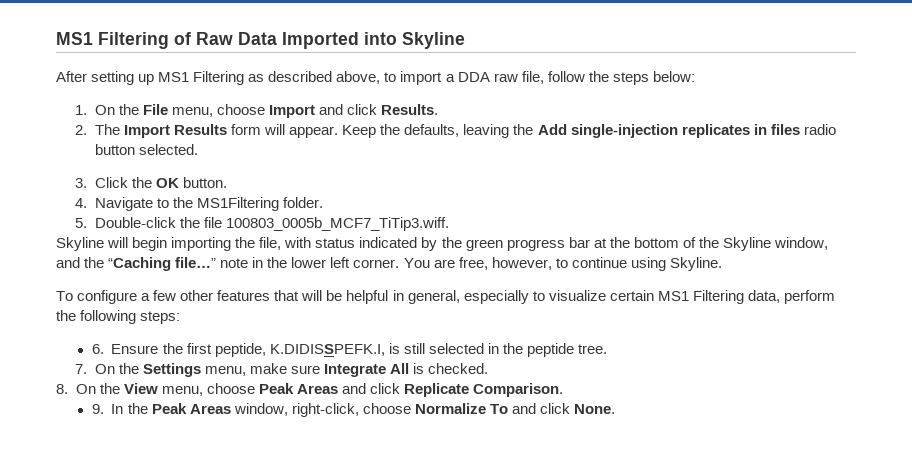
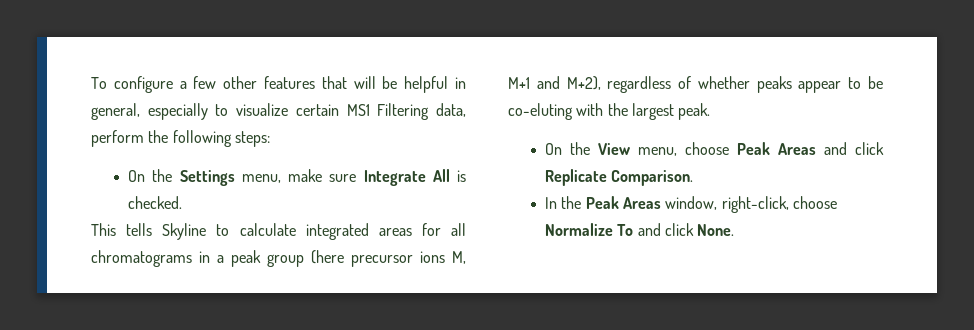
- MS1 Filtering of Raw Data Imported into Skyline
- After setting up MS1 Filtering as described above, to import a DDA raw file, follow the steps below:
- 1. On the File menu, choose Import and click Results.
- 2. The Import Results form will appear. Keep the defaults, leaving the Add single-injection replicates in files radio button selected.
- 3. Click the OK button.
- 4. Navigate to the MS1Filtering folder.
- 5. Double-click the file 100803_0005b_MCF7_TiTip3.wiff.
- Skyline will begin importing the file, with status indicated by the green progress bar at the bottom of the Skyline window, and the “Caching file…” note in the lower left corner. You are free, however, to continue using Skyline.
- 6. Ensure the first peptide, K.DIDISSPEFK.I, is still selected in the peptide tree.
- 7. On the Settings menu, make sure Integrate All is checked.
+ On the Settings menu, make sure Integrate All is checked.
- 8. On the View menu, choose Peak Areas and click Replicate Comparison.
+ This tells Skyline to calculate integrated areas for all chromatograms in a peak group (here precursor ions M, M+1 and M+2), regardless of whether peaks appear to be co-eluting with the largest peak.
+ On the View menu, choose Peak Areas and click Replicate Comparison.
- 9. In the Peak Areas window, right-click, choose Normalize To and click None.
+ In the Peak Areas window, right-click, choose Normalize To and click None.

